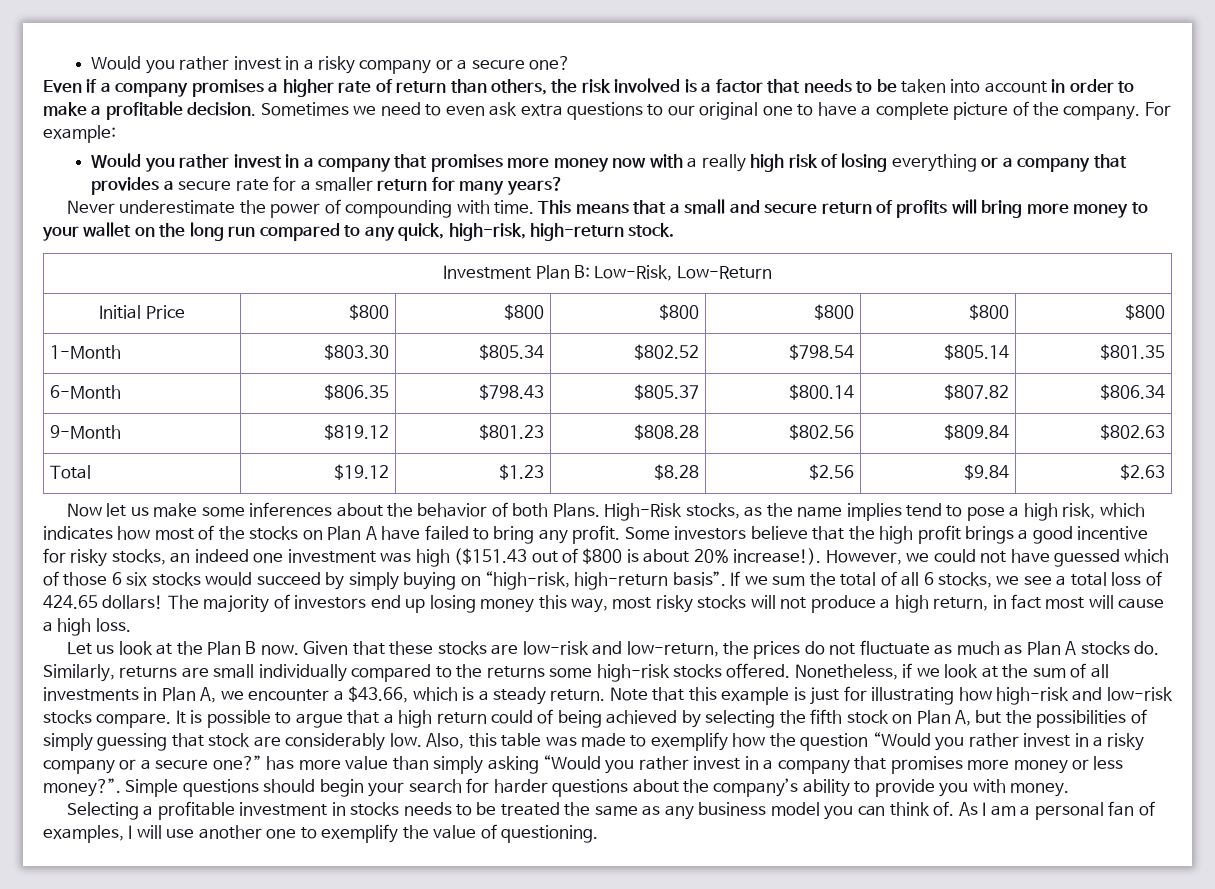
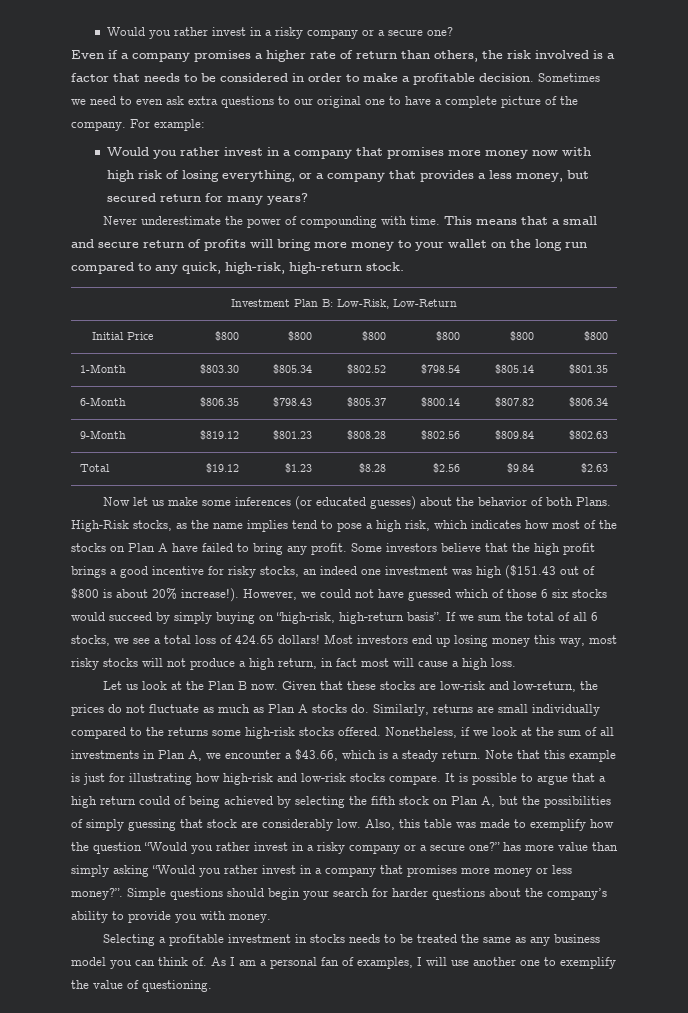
- Even if a company promises a higher rate of return than others, the risk involved is a factor that needs to be taken into account in order to make a profitable decision.
+ Even if a company promises a higher rate of return than others, the risk involved is a factor that needs to be considered in order to make a profitable decision.
- Would you rather invest in a company that promises more money now with a really high risk of losing everything or a company that provides a secure rate for a smaller return for many years?
+ Would you rather invest in a company that promises more money now with high risk of losing everything, or a company that provides a less money, but secured return for many years?
- Now let us make some inferences about the behavior of both Plans.
+ Now let us make some inferences (or educated guesses) about the behavior of both Plans.
- The majority of investors end up losing money this way, most risky stocks will not produce a high return, in fact most will cause a high loss.
+ Most investors end up losing money this way, most risky stocks will not produce a high return, in fact most will cause a high loss.

